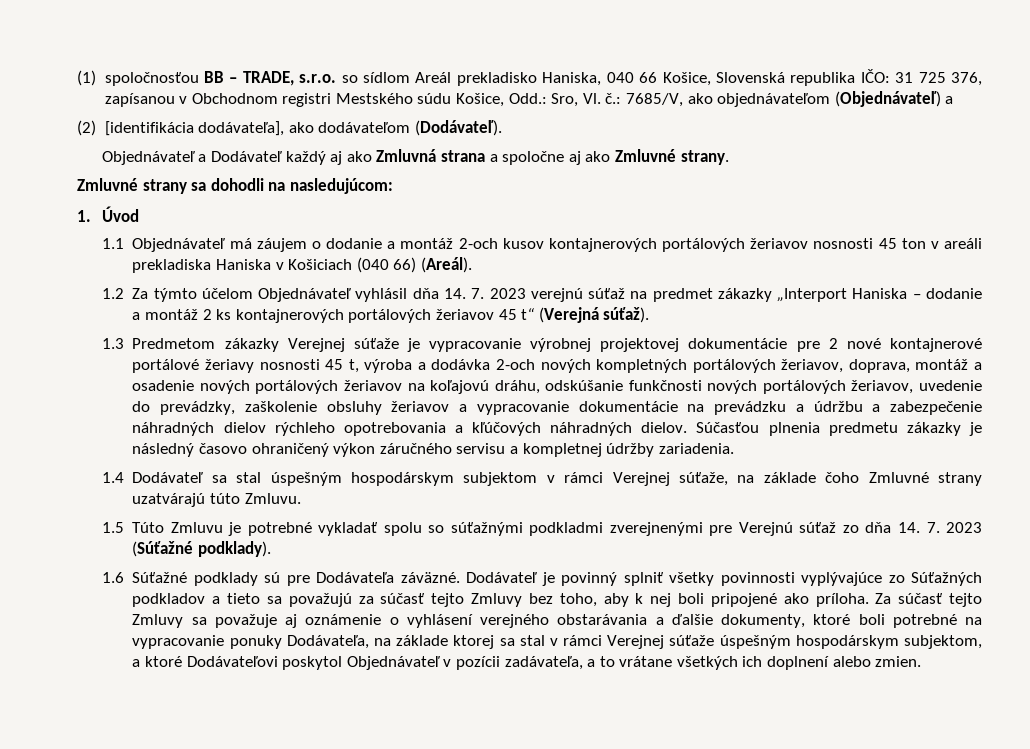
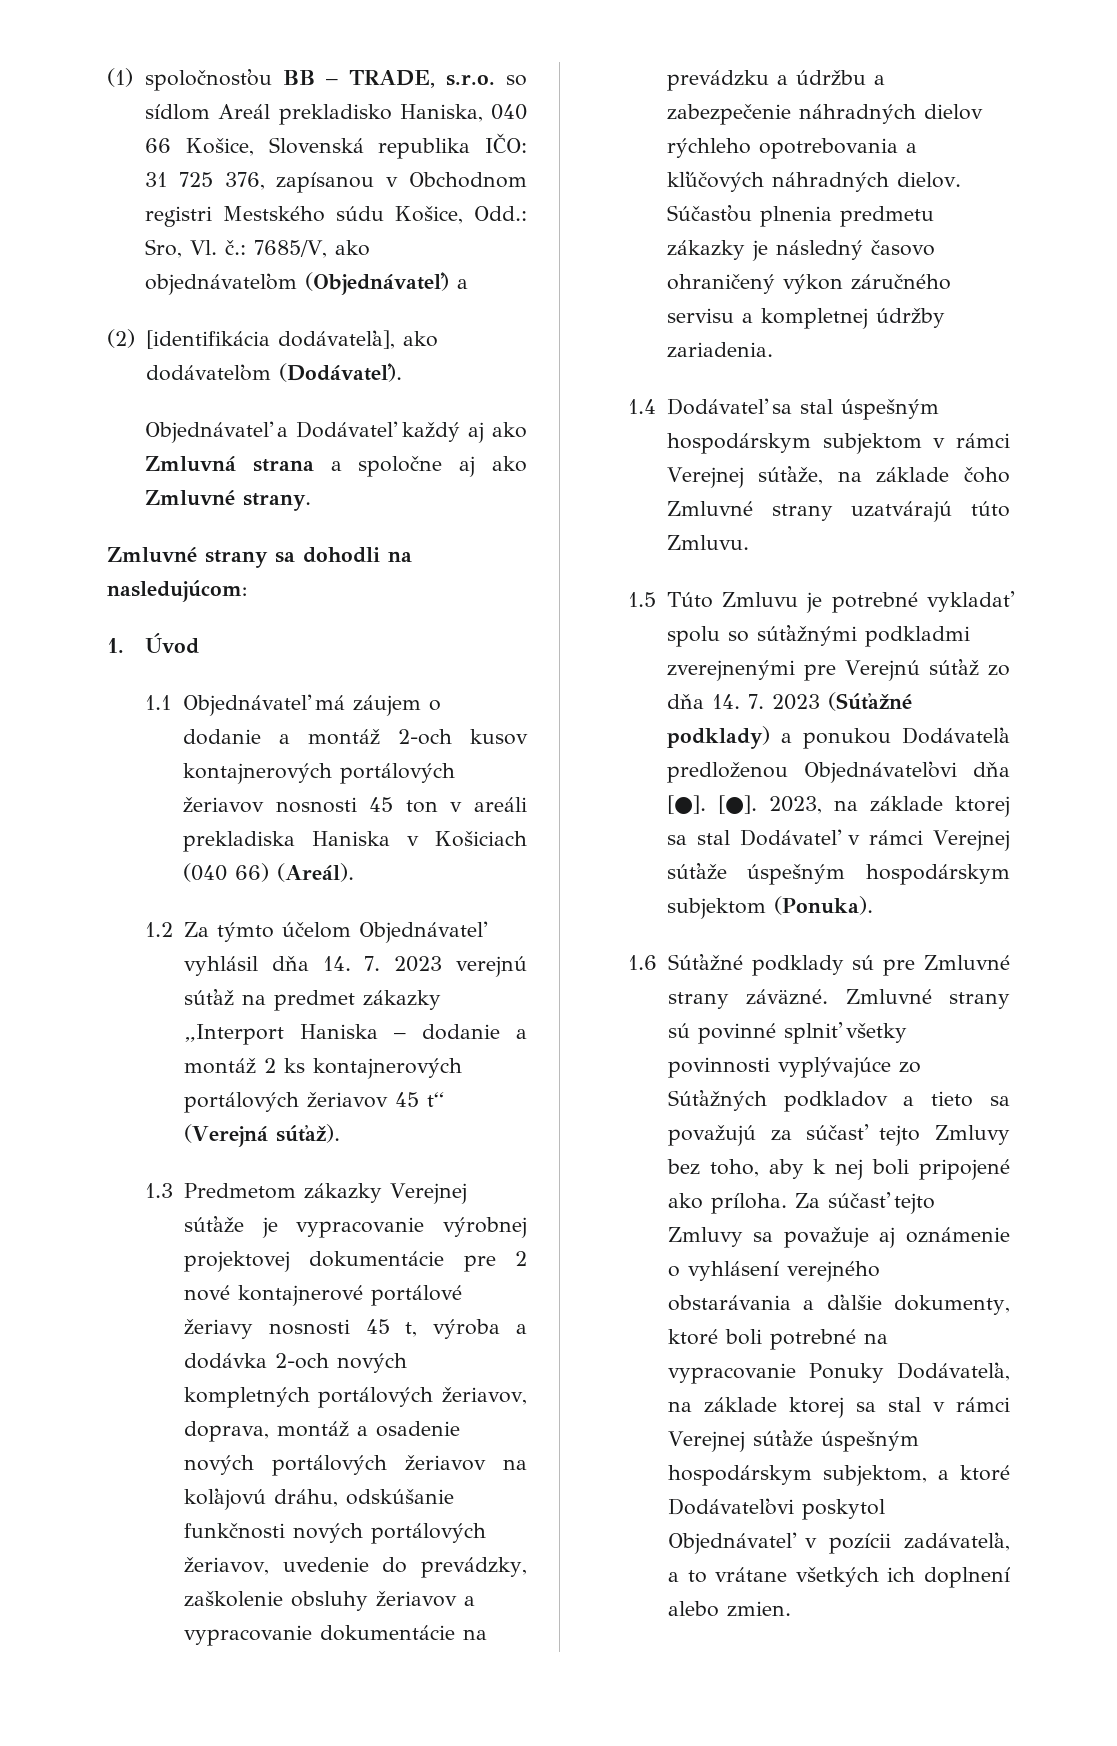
- 1.5 Túto Zmluvu je potrebné vykladať spolu so súťažnými podkladmi zverejnenými pre Verejnú súťaž zo dňa 14. 7. 2023 (Súťažné podklady).
+ 1.5 Túto Zmluvu je potrebné vykladať spolu so súťažnými podkladmi zverejnenými pre Verejnú súťaž zo dňa 14. 7. 2023 (Súťažné podklady) a ponukou Dodávateľa predloženou Objednávateľovi dňa [●]. [●]. 2023, na základe ktorej sa stal Dodávateľ v rámci Verejnej súťaže úspešným hospodárskym subjektom (Ponuka).
- 1.6 Súťažné podklady sú pre Dodávateľa záväzné. Dodávateľ je povinný splniť všetky povinnosti vyplývajúce zo Súťažných podkladov a tieto sa považujú za súčasť tejto Zmluvy bez toho, aby k nej boli pripojené ako príloha.
+ 1.6 Súťažné podklady sú pre Zmluvné strany záväzné. Zmluvné strany sú povinné splniť všetky povinnosti vyplývajúce zo Súťažných podkladov a tieto sa považujú za súčasť tejto Zmluvy bez toho, aby k nej boli pripojené ako príloha.
- Za súčasť tejto Zmluvy sa považuje aj oznámenie o vyhlásení verejného obstarávania a ďalšie dokumenty, ktoré boli potrebné na vypracovanie ponuky Dodávateľa, na základe ktorej sa stal v rámci Verejnej súťaže úspešným hospodárskym subjektom, a ktoré Dodávateľovi poskytol Objednávateľ v pozícii zadávateľa, a to vrátane všetkých ich doplnení alebo zmien.
+ Za súčasť tejto Zmluvy sa považuje aj oznámenie o vyhlásení verejného obstarávania a ďalšie dokumenty, ktoré boli potrebné na vypracovanie Ponuky Dodávateľa, na základe ktorej sa stal v rámci Verejnej súťaže úspešným hospodárskym subjektom, a ktoré Dodávateľovi poskytol Objednávateľ v pozícii zadávateľa, a to vrátane všetkých ich doplnení alebo zmien.

